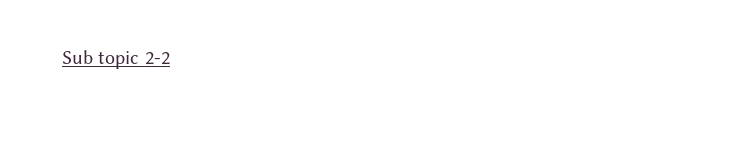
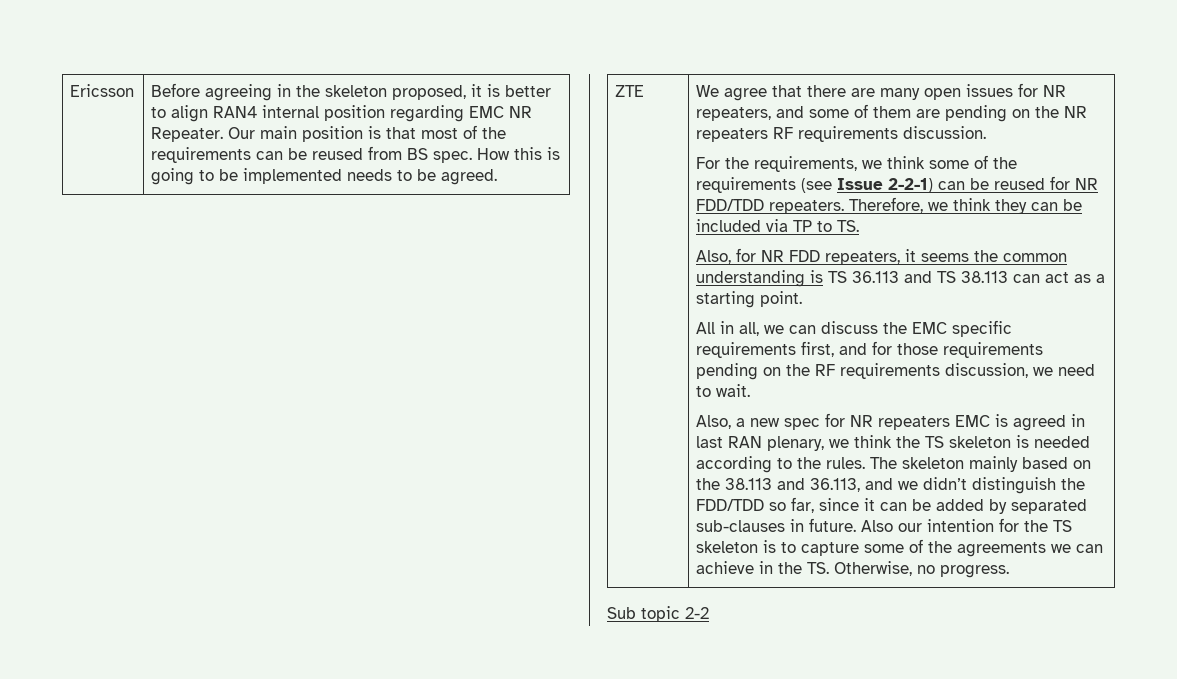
+ Ericsson | Before agreeing in the skeleton proposed, it is better to align RAN4 internal position regarding EMC NR Repeater. Our main position is that most of the requirements can be reused from BS spec. How this is going to be implemented needs to be agreed.
+ ZTE | We agree that there are many open issues for NR repeaters, and some of them are pending on the NR repeaters RF requirements discussion.
+ For the requirements, we think some of the requirements (see Issue 2-2-1) can be reused for NR FDD/TDD repeaters. Therefore, we think they can be included via TP to TS.
+ Also, for NR FDD repeaters, it seems the common understanding is TS 36.113 and TS 38.113 can act as a starting point.
+ All in all, we can discuss the EMC specific requirements first, and for those requirements pending on the RF requirements discussion, we need to wait.
+ Also, a new spec for NR repeaters EMC is agreed in last RAN plenary, we think the TS skeleton is needed according to the rules. The skeleton mainly based on the 38.113 and 36.113, and we didn’t distinguish the FDD/TDD so far, since it can be added by separated sub-clauses in future. Also our intention for the TS skeleton is to capture some of the agreements we can achieve in the TS. Otherwise, no progress.

